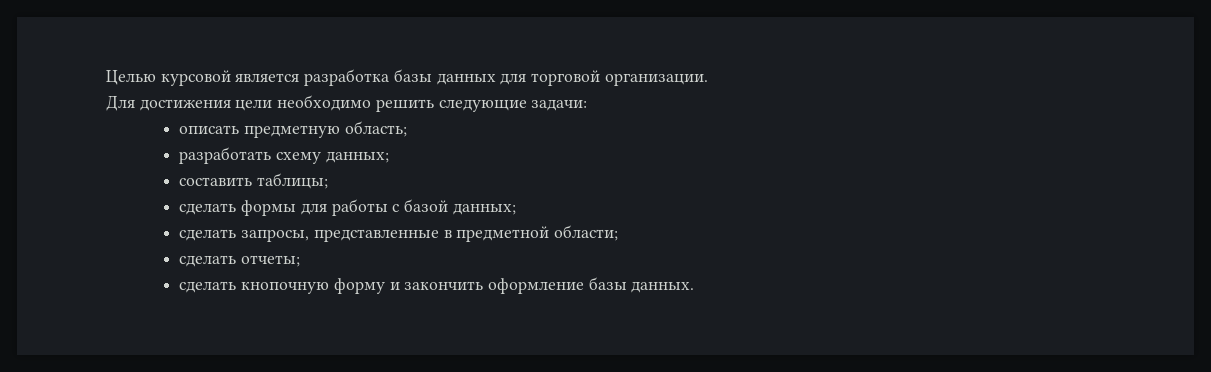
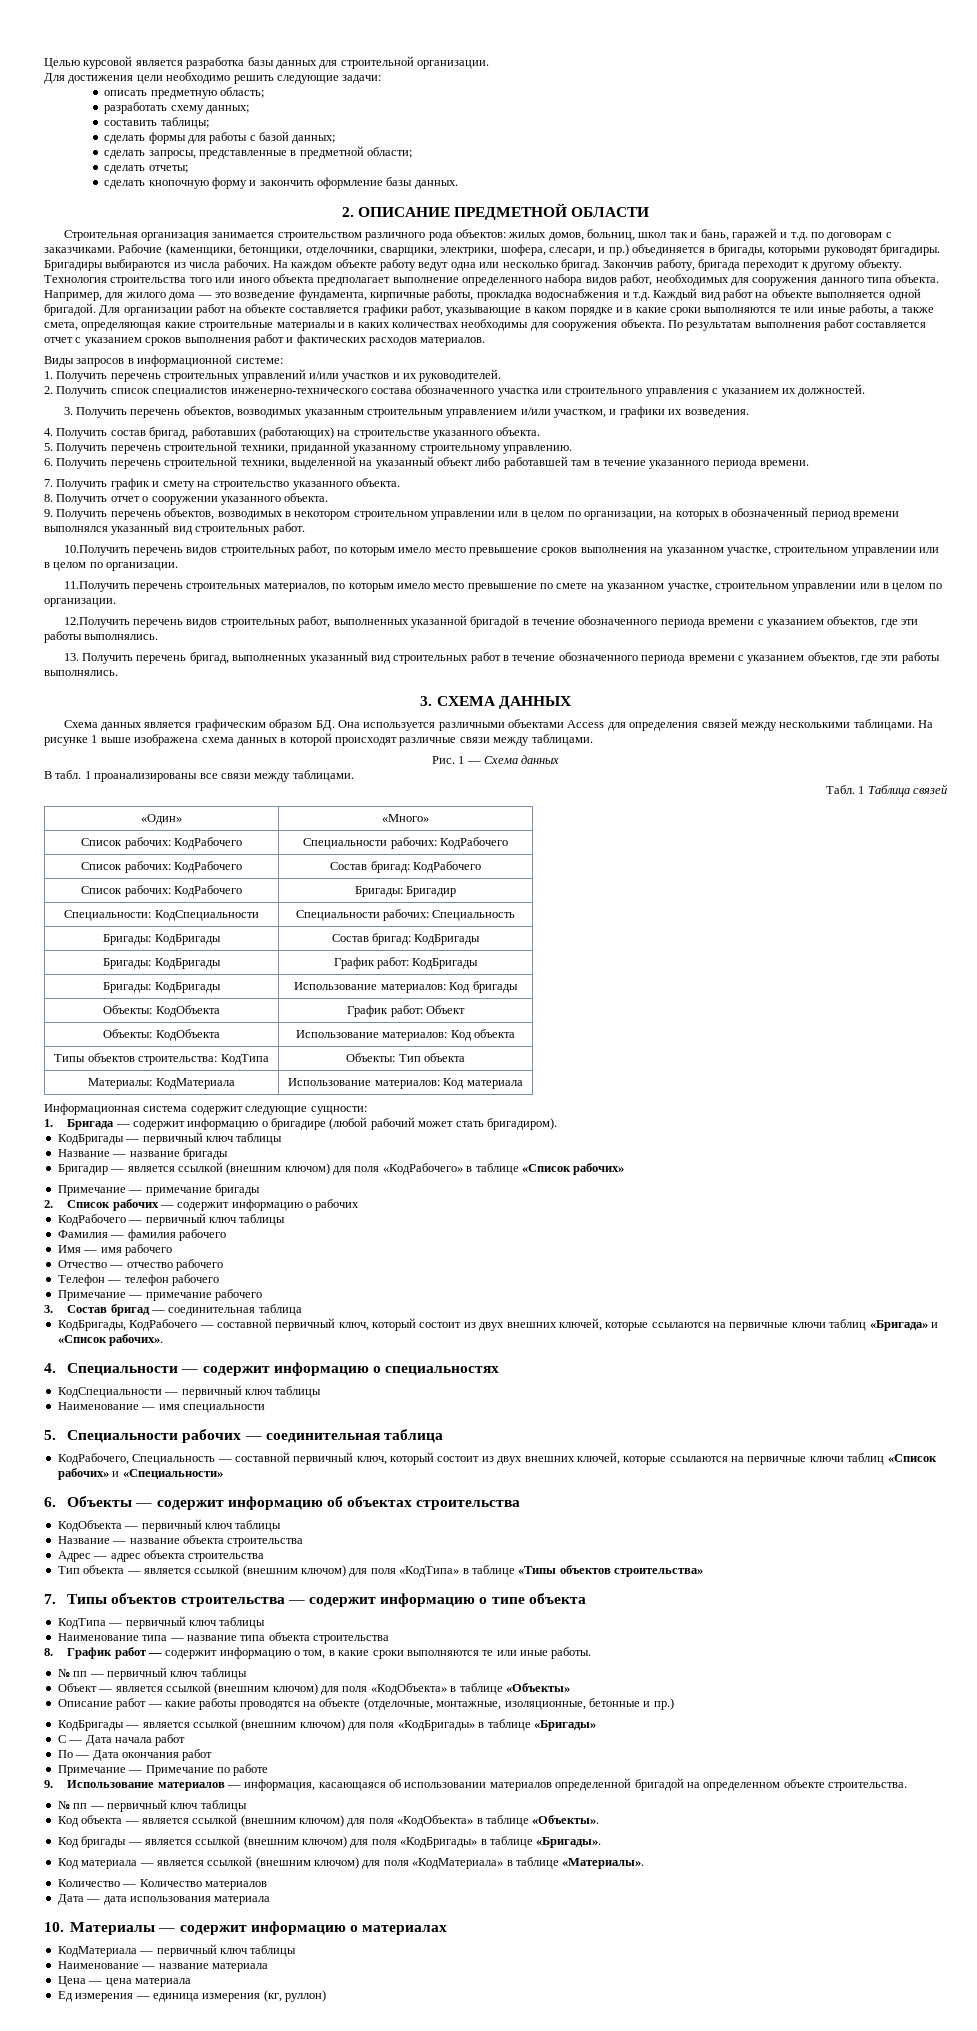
- Целью курсовой является разработка базы данных для торговой организации.
+ Целью курсовой является разработка базы данных для строительной организации.
+ 2. ОПИСАНИЕ ПРЕДМЕТНОЙ ОБЛАСТИ
+ Строительная организация занимается строительством различного рода объектов: жилых домов, больниц, школ так и бань, гаражей и т.д. по договорам с заказчиками. Рабочие (каменщики, бетонщики, отделочники, сварщики, электрики, шофера, слесари, и пр.) объединяется в бригады, которыми руководят бригадиры. Бригадиры выбираются из числа рабочих. На каждом объекте работу ведут одна или несколько бригад. Закончив работу, бригада переходит к другому объекту. Технология строительства того или иного объекта предполагает выполнение определенного набора видов работ, необходимых для сооружения данного типа объекта. Например, для жилого дома — это возведение фундамента, кирпичные работы, прокладка водоснабжения и т.д. Каждый вид работ на объекте выполняется одной бригадой. Для организации работ на объекте составляется графики работ, указывающие в каком порядке и в какие сроки выполняются те или иные работы, а также смета, определяющая какие строительные материалы и в каких количествах необходимы для сооружения объекта. По результатам выполнения работ составляется отчет с указанием сроков выполнения работ и фактических расходов материалов.
+ Виды запросов в информационной системе:
+ 1. Получить перечень строительных управлений и/или участков и их руководителей.
+ 2. Получить список специалистов инженерно-технического состава обозначенного участка или строительного управления с указанием их должностей.
+ 3. Получить перечень объектов, возводимых указанным строительным управлением и/или участком, и графики их возведения.
+ 4. Получить состав бригад, работавших (работающих) на строительстве указанного объекта.
+ 5. Получить перечень строительной техники, приданной указанному строительному управлению.
+ 6. Получить перечень строительной техники, выделенной на указанный объект либо работавшей там в течение указанного периода времени.
+ 7. Получить график и смету на строительство указанного объекта.
+ 8. Получить отчет о сооружении указанного объекта.
+ 9. Получить перечень объектов, возводимых в некотором строительном управлении или в целом по организации, на которых в обозначенный период времени выполнялся указанный вид строительных работ.
+ 10.Получить перечень видов строительных работ, по которым имело место превышение сроков выполнения на указанном участке, строительном управлении или в целом по организации.
+ 11.Получить перечень строительных материалов, по которым имело место превышение по смете на указанном участке, строительном управлении или в целом по организации.
+ 12.Получить перечень видов строительных работ, выполненных указанной бригадой в течение обозначенного периода времени с указанием объектов, где эти работы выполнялись.
+ 13. Получить перечень бригад, выполненных указанный вид строительных работ в течение обозначенного периода времени с указанием объектов, где эти работы выполнялись.
+ 3. СХЕМА ДАННЫХ
+ Схема данных является графическим образом БД. Она используется различными объектами Access для определения связей между несколькими таблицами. На рисунке 1 выше изображена схема данных в которой происходят различные связи между таблицами.
+ Рис. 1 — Схема данных
+ В табл. 1 проанализированы все связи между таблицами.
+ Табл. 1 Таблица связей
+ «Один» | «Много»
+ Список рабочих: КодРабочего | Специальности рабочих: КодРабочего
+ Список рабочих: КодРабочего | Состав бригад: КодРабочего
+ Список рабочих: КодРабочего | Бригады: Бригадир
+ Специальности: КодСпециальности | Специальности рабочих: Специальность
+ Бригады: КодБригады | Состав бригад: КодБригады
+ Бригады: КодБригады | График работ: КодБригады
+ Бригады: КодБригады | Использование материалов: Код бригады
+ Объекты: КодОбъекта | График работ: Объект
+ Объекты: КодОбъекта | Использование материалов: Код объекта
+ Типы объектов строительства: КодТипа | Объекты: Тип объекта
+ Материалы: КодМатериала | Использование материалов: Код материала
+ Информационная система содержит следующие сущности:
+ 1. Бригада — содержит информацию о бригадире (любой рабочий может стать бригадиром).
+ КодБригады — первичный ключ таблицы
+ Название — название бригады
+ Бригадир — является ссылкой (внешним ключом) для поля «КодРабочего» в таблице «Список рабочих»
+ Примечание — примечание бригады
+ 2. Список рабочих — содержит информацию о рабочих
+ КодРабочего — первичный ключ таблицы
+ Фамилия — фамилия рабочего
+ Имя — имя рабочего
+ Отчество — отчество рабочего
+ Телефон — телефон рабочего
+ Примечание — примечание рабочего
+ 3. Состав бригад — соединительная таблица
+ КодБригады, КодРабочего — составной первичный ключ, который состоит из двух внешних ключей, которые ссылаются на первичные ключи таблиц «Бригада» и «Список рабочих».
+ 4. Специальности — содержит информацию о специальностях
+ КодСпециальности — первичный ключ таблицы
+ Наименование — имя специальности
+ 5. Специальности рабочих — соединительная таблица
+ КодРабочего, Специальность — составной первичный ключ, который состоит из двух внешних ключей, которые ссылаются на первичные ключи таблиц «Список рабочих» и «Специальности»
+ 6. Объекты — содержит информацию об объектах строительства
+ КодОбъекта — первичный ключ таблицы
+ Название — название объекта строительства
+ Адрес — адрес объекта строительства
+ Тип объекта — является ссылкой (внешним ключом) для поля «КодТипа» в таблице «Типы объектов строительства»
+ 7. Типы объектов строительства — содержит информацию о типе объекта
+ КодТипа — первичный ключ таблицы
+ Наименование типа — название типа объекта строительства
+ 8. График работ — содержит информацию о том, в какие сроки выполняются те или иные работы.
+ № пп — первичный ключ таблицы
+ Объект — является ссылкой (внешним ключом) для поля «КодОбъекта» в таблице «Объекты»
+ Описание работ — какие работы проводятся на объекте (отделочные, монтажные, изоляционные, бетонные и пр.)
+ КодБригады — является ссылкой (внешним ключом) для поля «КодБригады» в таблице «Бригады»
+ С — Дата начала работ
+ По — Дата окончания работ
+ Примечание — Примечание по работе
+ 9. Использование материалов — информация, касающаяся об использовании материалов определенной бригадой на определенном объекте строительства.
+ № пп — первичный ключ таблицы
+ Код объекта — является ссылкой (внешним ключом) для поля «КодОбъекта» в таблице «Объекты».
+ Код бригады — является ссылкой (внешним ключом) для поля «КодБригады» в таблице «Бригады».
+ Код материала — является ссылкой (внешним ключом) для поля «КодМатериала» в таблице «Материалы».
+ Количество — Количество материалов
+ Дата — дата использования материала
+ 10. Материалы — содержит информацию о материалах
+ КодМатериала — первичный ключ таблицы
+ Наименование — название материала
+ Цена — цена материала
+ Ед измерения — единица измерения (кг, руллон)

